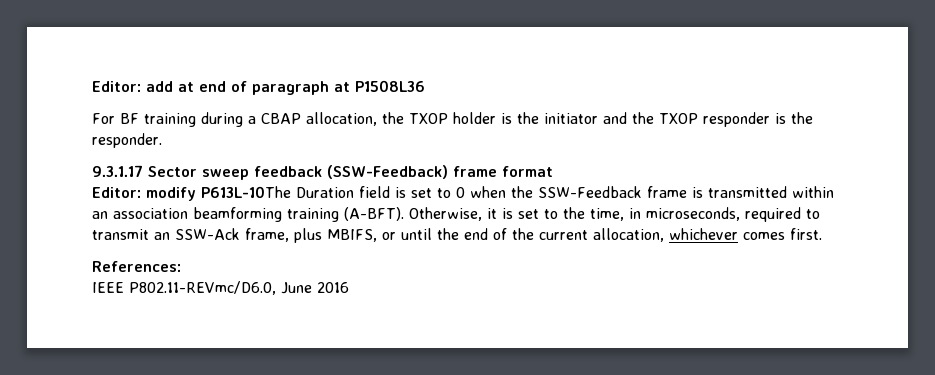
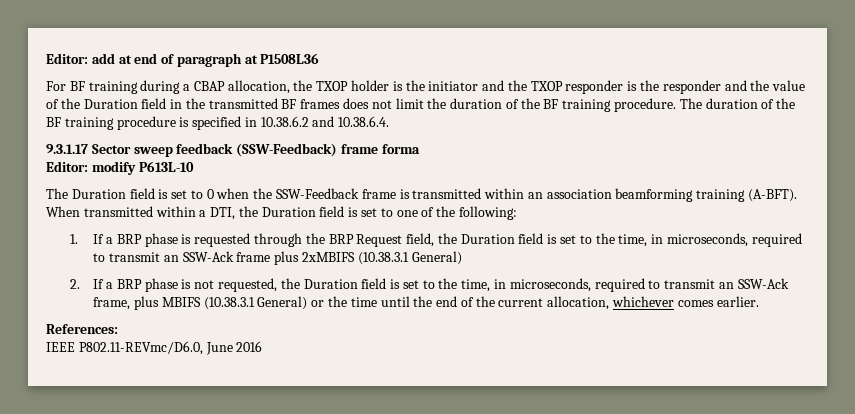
- For BF training during a CBAP allocation, the TXOP holder is the initiator and the TXOP responder is the responder.
+ For BF training during a CBAP allocation, the TXOP holder is the initiator and the TXOP responder is the responder and the value of the Duration field in the transmitted BF frames does not limit the duration of the BF training procedure. The duration of the BF training procedure is specified in 10.38.6.2 and 10.38.6.4.
- 9.3.1.17 Sector sweep feedback (SSW-Feedback) frame format
+ 9.3.1.17 Sector sweep feedback (SSW-Feedback) frame forma
- Editor: modify P613L-10The Duration field is set to 0 when the SSW-Feedback frame is transmitted within an association beamforming training (A-BFT).
+ Editor: modify P613L-10
+ The Duration field is set to 0 when the SSW-Feedback frame is transmitted within an association beamforming training (A-BFT).
- Otherwise, it is set to the time, in microseconds, required to transmit an SSW-Ack frame, plus MBIFS, or until the end of the current allocation, whichever comes first.
+ When transmitted within a DTI, the Duration field is set to one of the following:
+ 1. If a BRP phase is requested through the BRP Request field, the Duration field is set to the time, in microseconds, required to transmit an SSW-Ack frame plus 2xMBIFS (10.38.3.1 General)
+ 2. If a BRP phase is not requested, the Duration field is set to the time, in microseconds, required to transmit an SSW-Ack frame, plus MBIFS (10.38.3.1 General) or the time until the end of the current allocation, whichever comes earlier.

